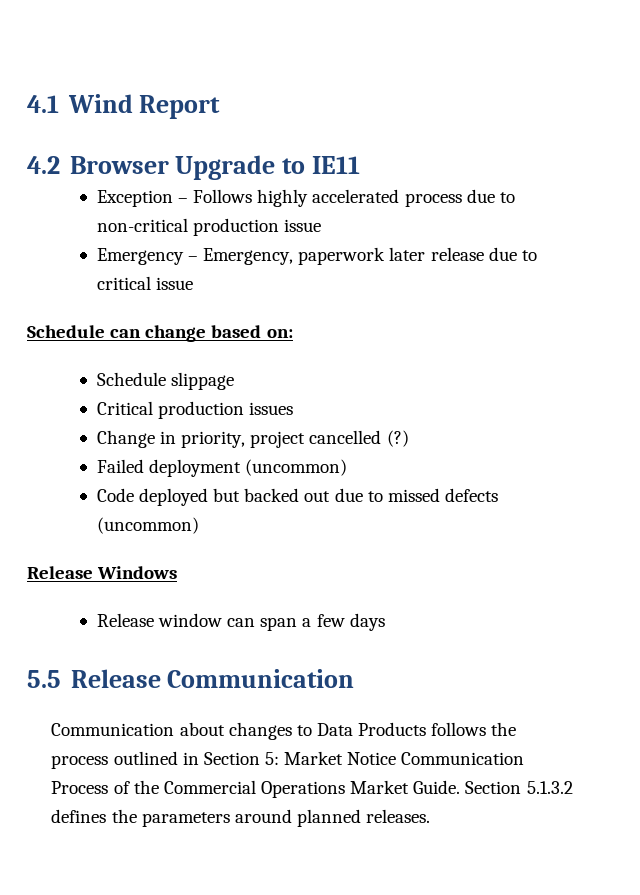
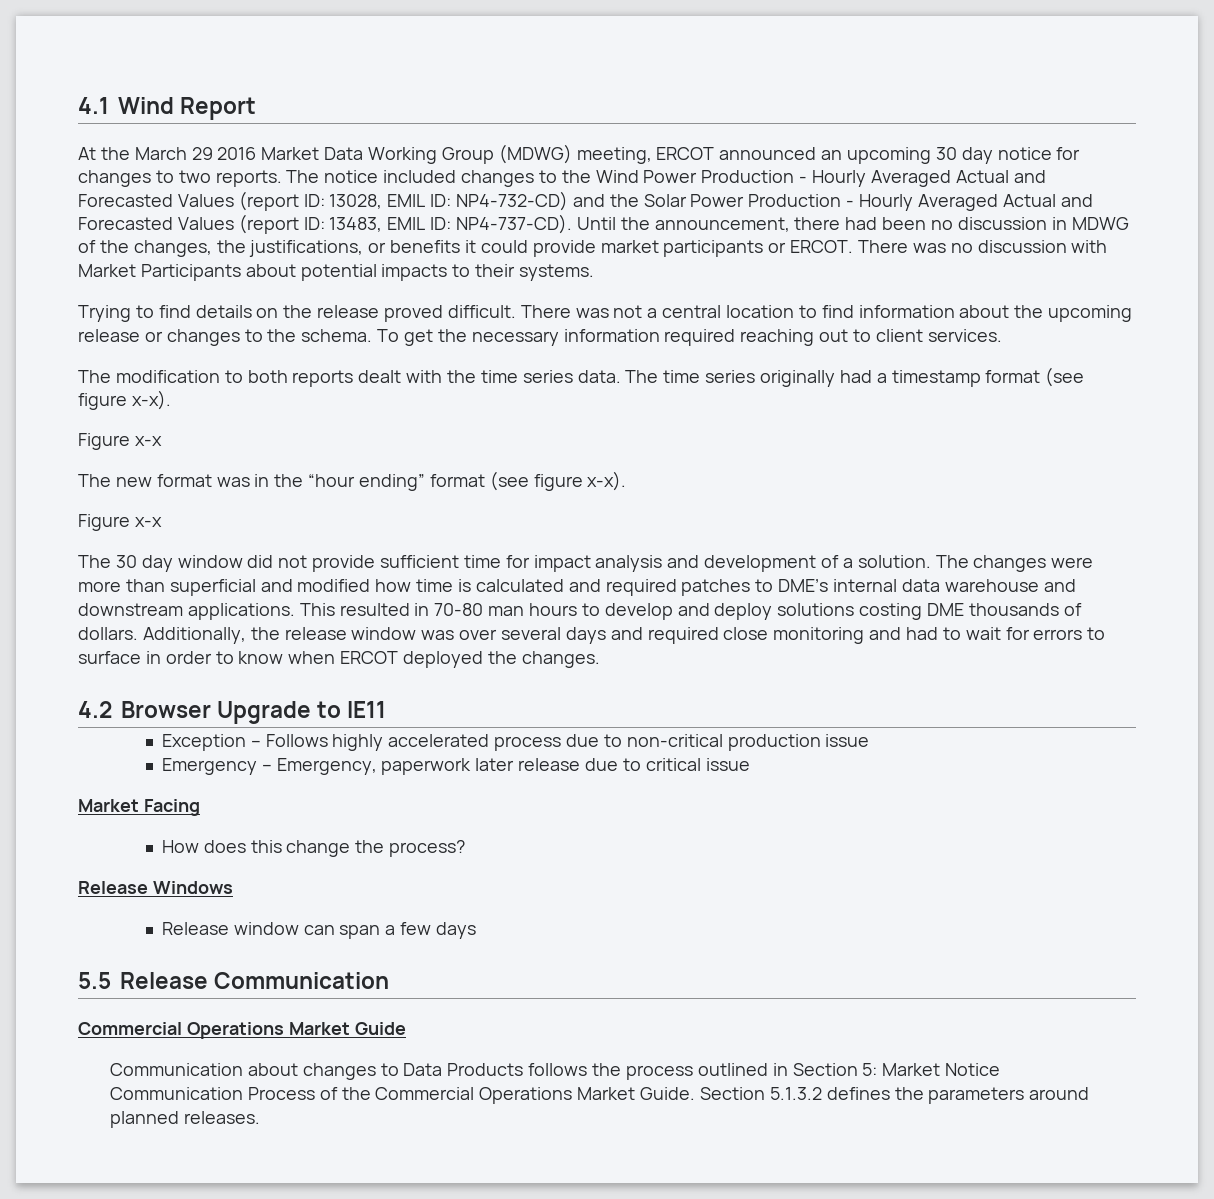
+ At the March 29 2016 Market Data Working Group (MDWG) meeting, ERCOT announced an upcoming 30 day notice for changes to two reports. The notice included changes to the Wind Power Production - Hourly Averaged Actual and Forecasted Values (report ID: 13028, EMIL ID: NP4-732-CD) and the Solar Power Production - Hourly Averaged Actual and Forecasted Values (report ID: 13483, EMIL ID: NP4-737-CD). Until the announcement, there had been no discussion in MDWG of the changes, the justifications, or benefits it could provide market participants or ERCOT. There was no discussion with Market Participants about potential impacts to their systems.
+ Trying to find details on the release proved difficult. There was not a central location to find information about the upcoming release or changes to the schema. To get the necessary information required reaching out to client services.
+ The modification to both reports dealt with the time series data. The time series originally had a timestamp format (see figure x-x).
+ Figure x-x
+ The new format was in the “hour ending” format (see figure x-x).
+ Figure x-x
+ The 30 day window did not provide sufficient time for impact analysis and development of a solution. The changes were more than superficial and modified how time is calculated and required patches to DME’s internal data warehouse and downstream applications. This resulted in 70-80 man hours to develop and deploy solutions costing DME thousands of dollars. Additionally, the release window was over several days and required close monitoring and had to wait for errors to surface in order to know when ERCOT deployed the changes.
- Schedule can change based on:
- Schedule slippage
- Critical production issues
- Change in priority, project cancelled (?)
- Failed deployment (uncommon)
- Code deployed but backed out due to missed defects (uncommon)
+ Market Facing
+ How does this change the process?
+ Commercial Operations Market Guide

